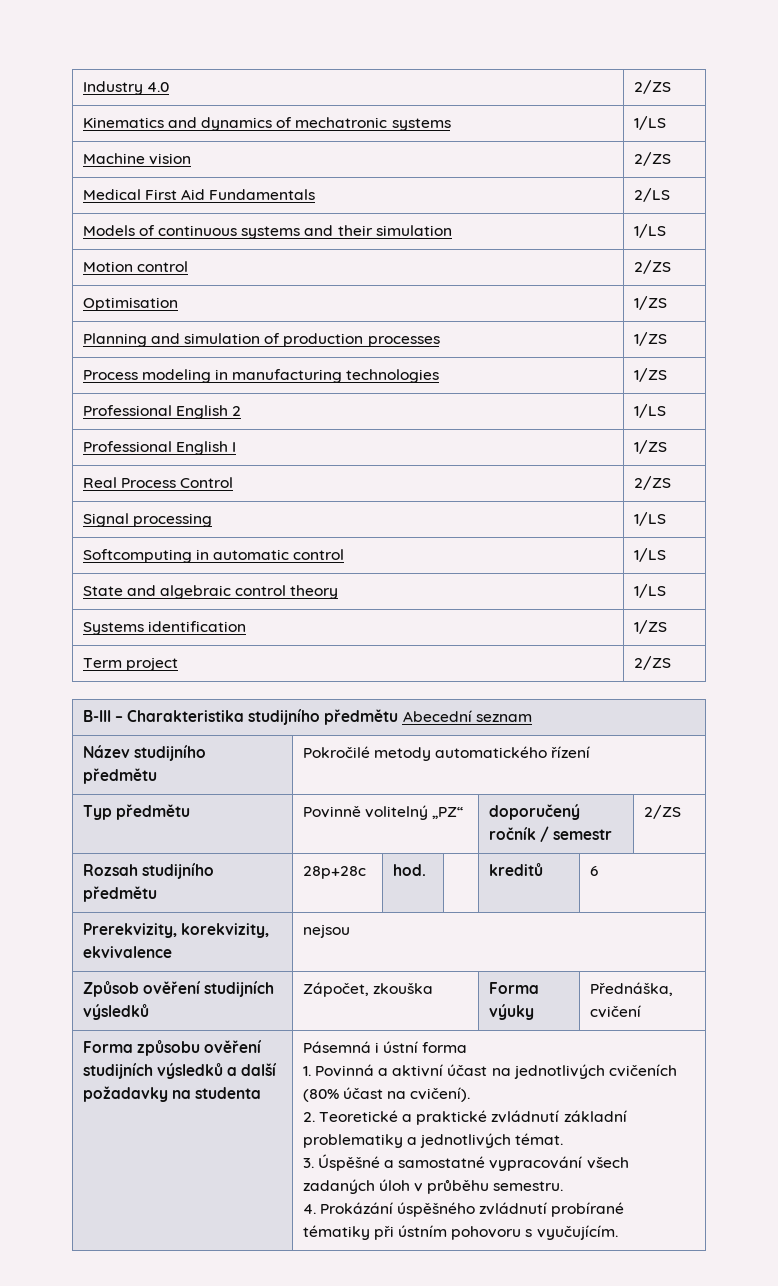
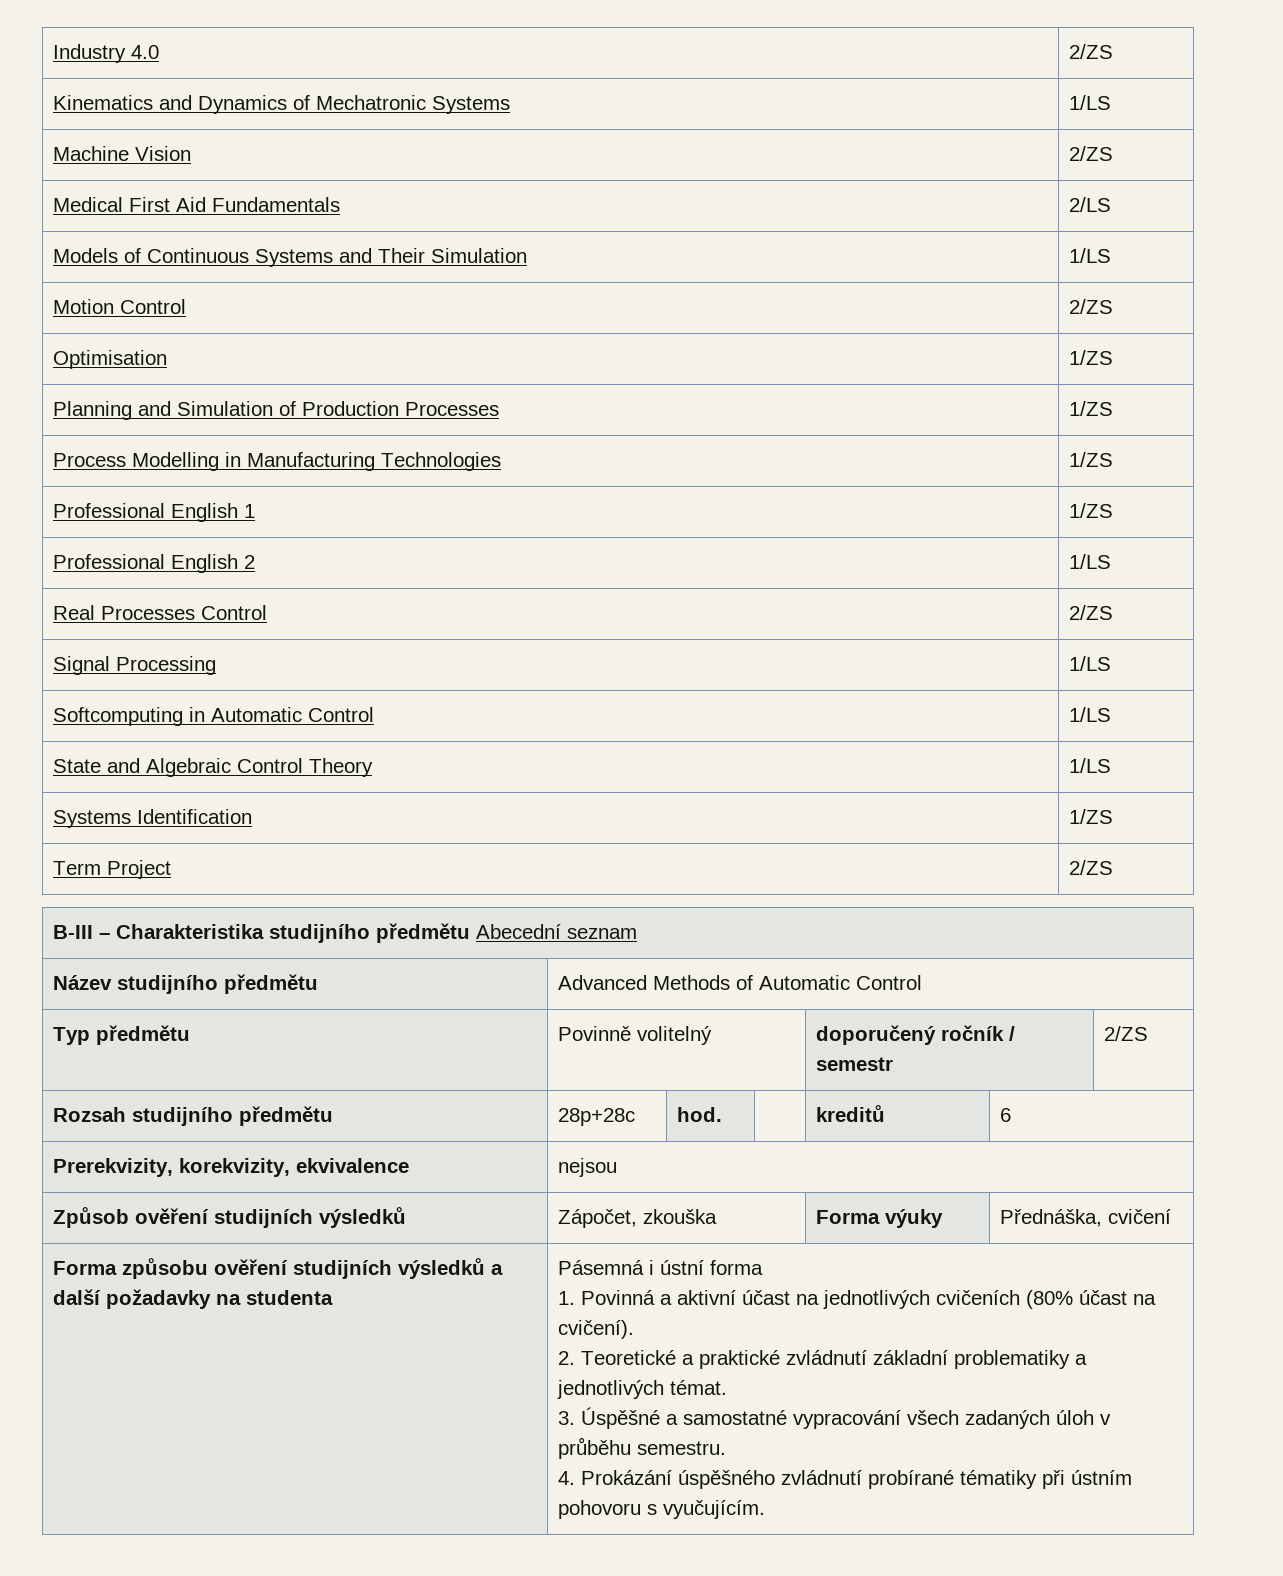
- Kinematics and dynamics of mechatronic systems | 1/LS
+ Kinematics and Dynamics of Mechatronic Systems | 1/LS
- Machine vision | 2/ZS
+ Machine Vision | 2/ZS
- Models of continuous systems and their simulation | 1/LS
+ Models of Continuous Systems and Their Simulation | 1/LS
- Motion control | 2/ZS
+ Motion Control | 2/ZS
- Planning and simulation of production processes | 1/ZS
- Process modeling in manufacturing technologies | 1/ZS
+ Planning and Simulation of Production Processes | 1/ZS
+ Process Modelling in Manufacturing Technologies | 1/ZS
+ Professional English 1 | 1/ZS
- Professional English I | 1/ZS
- Real Process Control | 2/ZS
+ Real Processes Control | 2/ZS
- Signal processing | 1/LS
+ Signal Processing | 1/LS
- Softcomputing in automatic control | 1/LS
+ Softcomputing in Automatic Control | 1/LS
- State and algebraic control theory | 1/LS
+ State and Algebraic Control Theory | 1/LS
- Systems identification | 1/ZS
+ Systems Identification | 1/ZS
- Term project | 2/ZS
+ Term Project | 2/ZS
- Název studijního předmětu | Pokročilé metody automatického řízení
+ Název studijního předmětu | Advanced Methods of Automatic Control
- Typ předmětu | Povinně volitelný „PZ“ | doporučený ročník / semestr | 2/ZS
+ Typ předmětu | Povinně volitelný | doporučený ročník / semestr | 2/ZS

